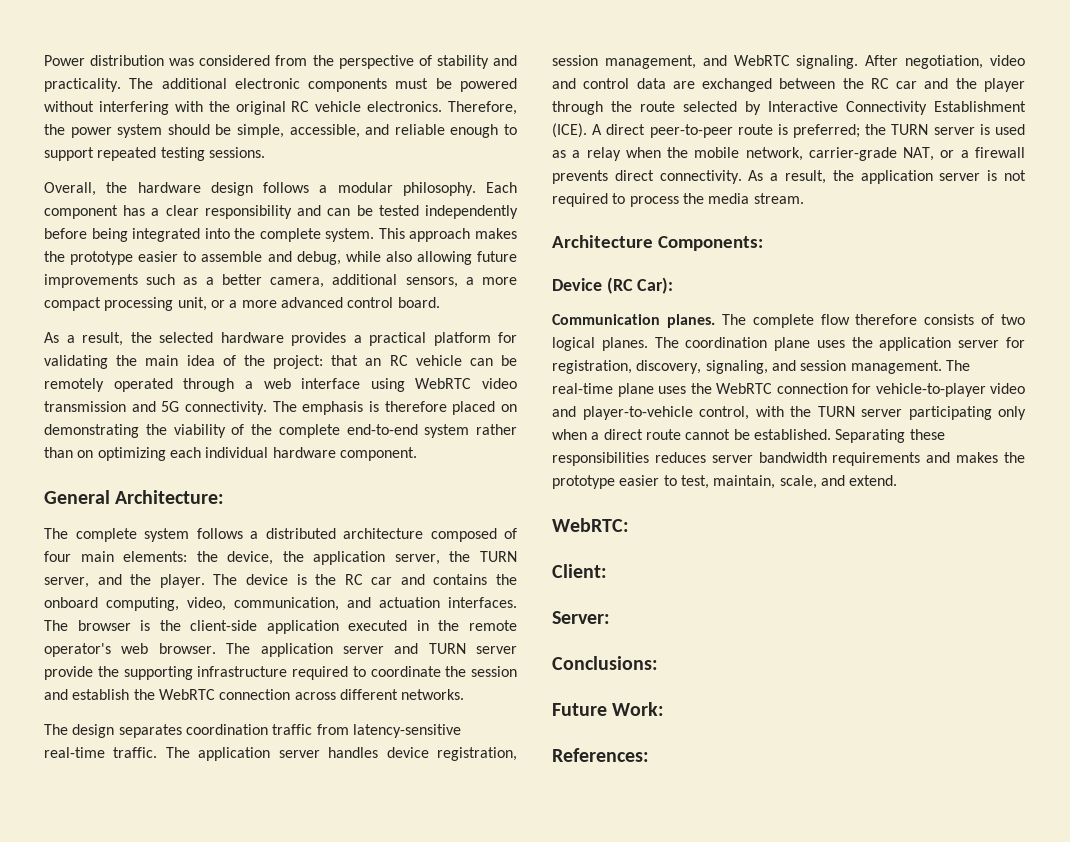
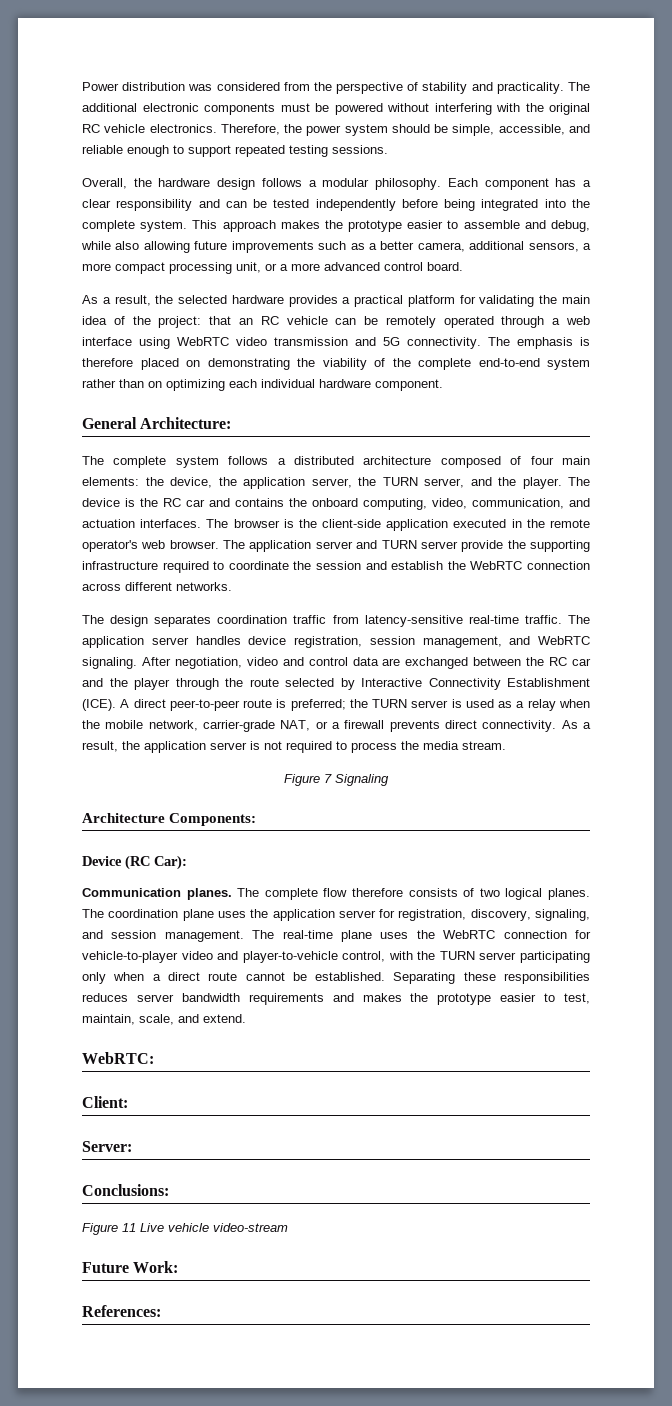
+ Figure 7 Signaling
+ Figure 11 Live vehicle video-stream

